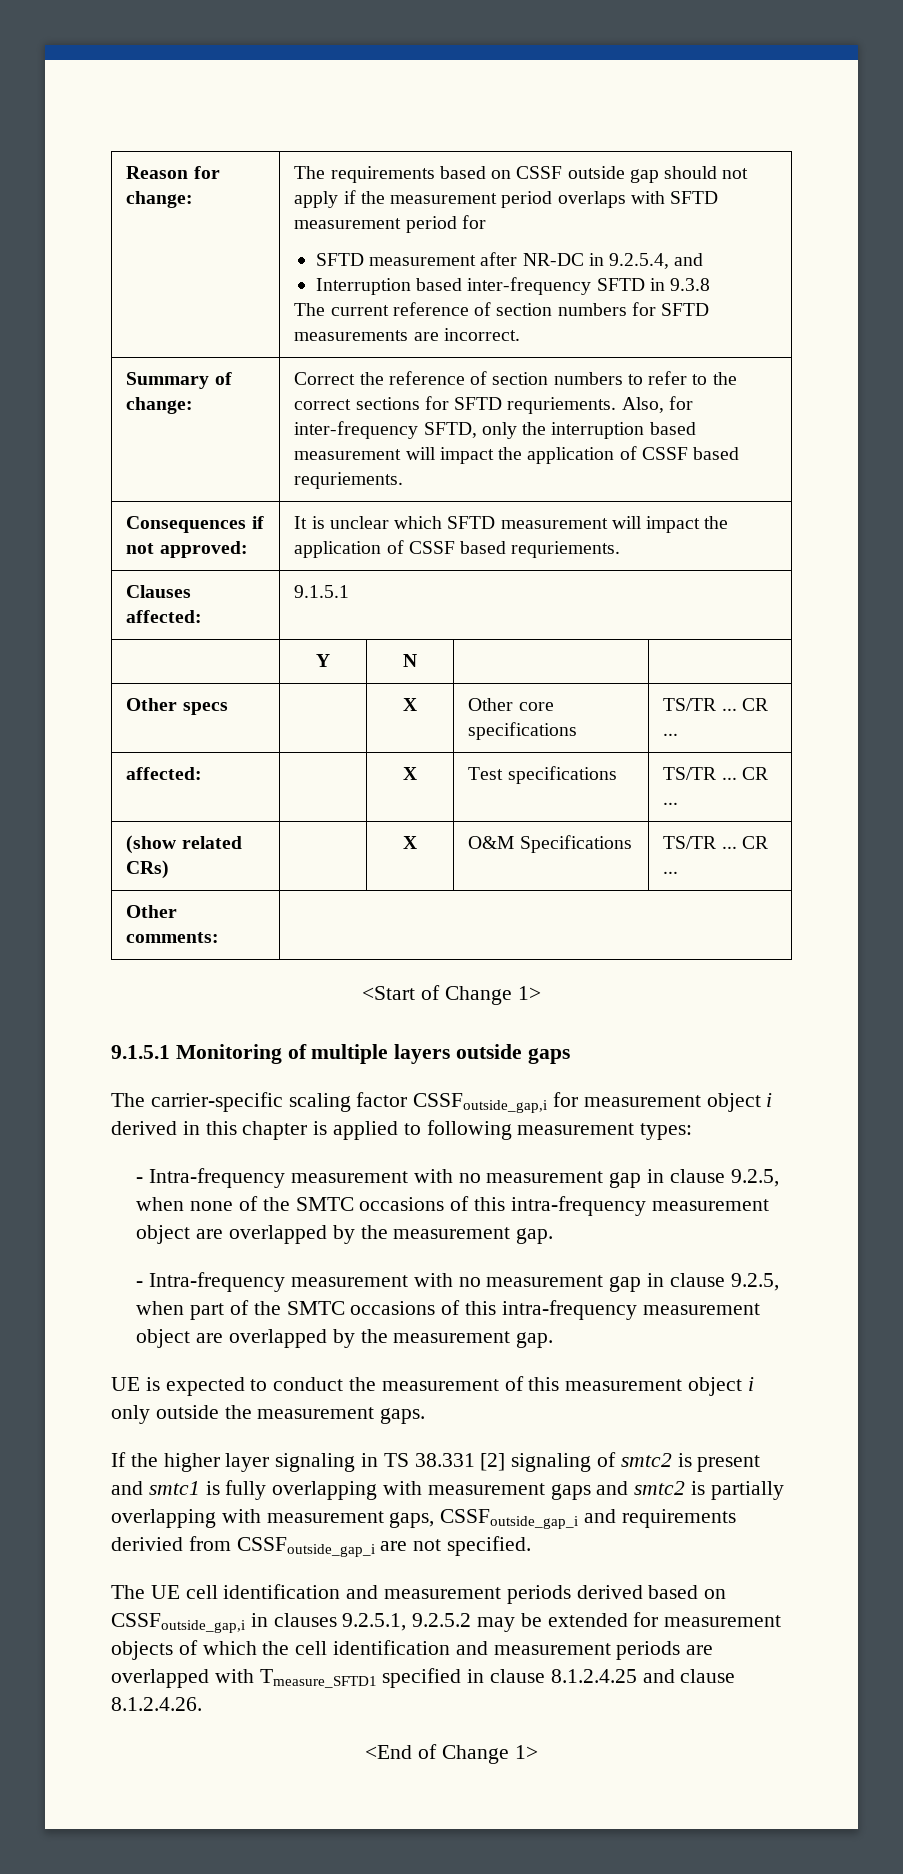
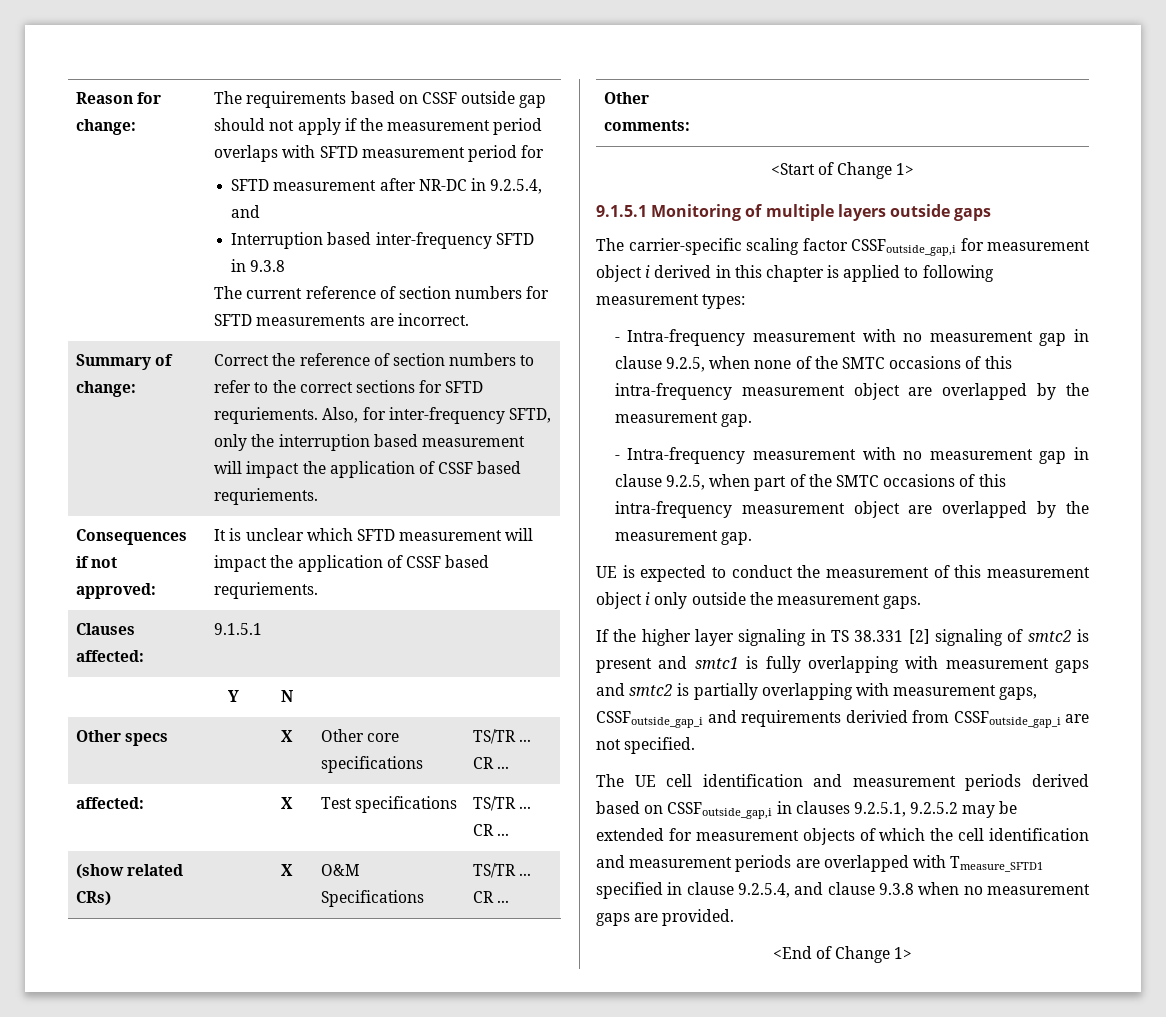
- The UE cell identification and measurement periods derived based on CSSFoutside_gap,i in clauses 9.2.5.1, 9.2.5.2 may be extended for measurement objects of which the cell identification and measurement periods are overlapped with Tmeasure_SFTD1 specified in clause 8.1.2.4.25 and clause 8.1.2.4.26.
+ The UE cell identification and measurement periods derived based on CSSFoutside_gap,i in clauses 9.2.5.1, 9.2.5.2 may be extended for measurement objects of which the cell identification and measurement periods are overlapped with Tmeasure_SFTD1 specified in clause 9.2.5.4, and clause 9.3.8 when no measurement gaps are provided.

